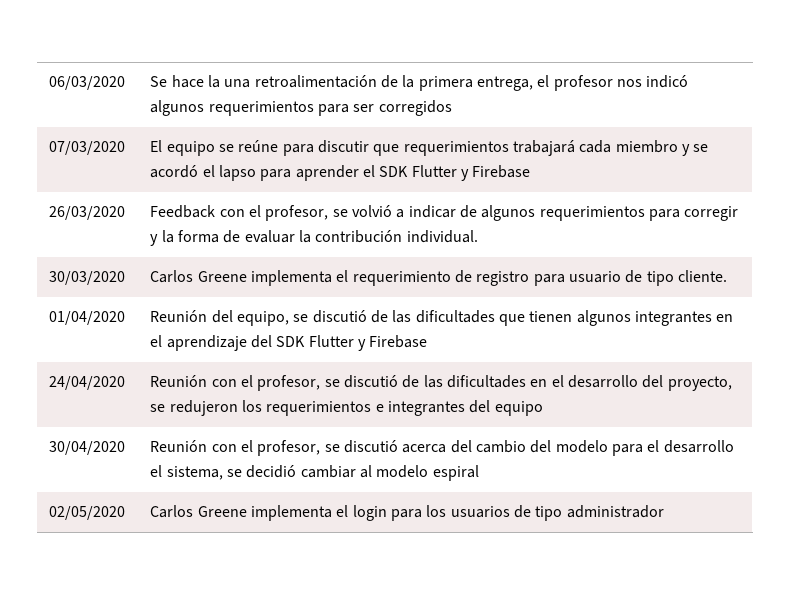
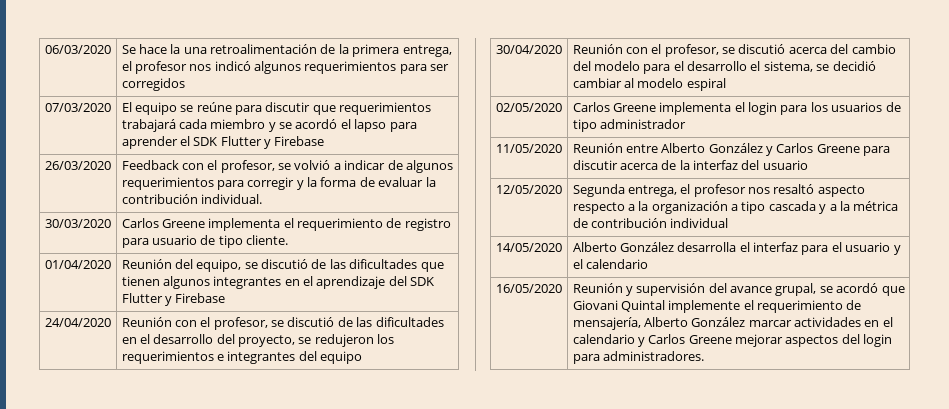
+ 11/05/2020 | Reunión entre Alberto González y Carlos Greene para discutir acerca de la interfaz del usuario
+ 12/05/2020 | Segunda entrega, el profesor nos resaltó aspecto respecto a la organización a tipo cascada y a la métrica de contribución individual
+ 14/05/2020 | Alberto González desarrolla el interfaz para el usuario y el calendario
+ 16/05/2020 | Reunión y supervisión del avance grupal, se acordó que Giovani Quintal implemente el requerimiento de mensajería, Alberto González marcar actividades en el calendario y Carlos Greene mejorar aspectos del login para administradores.

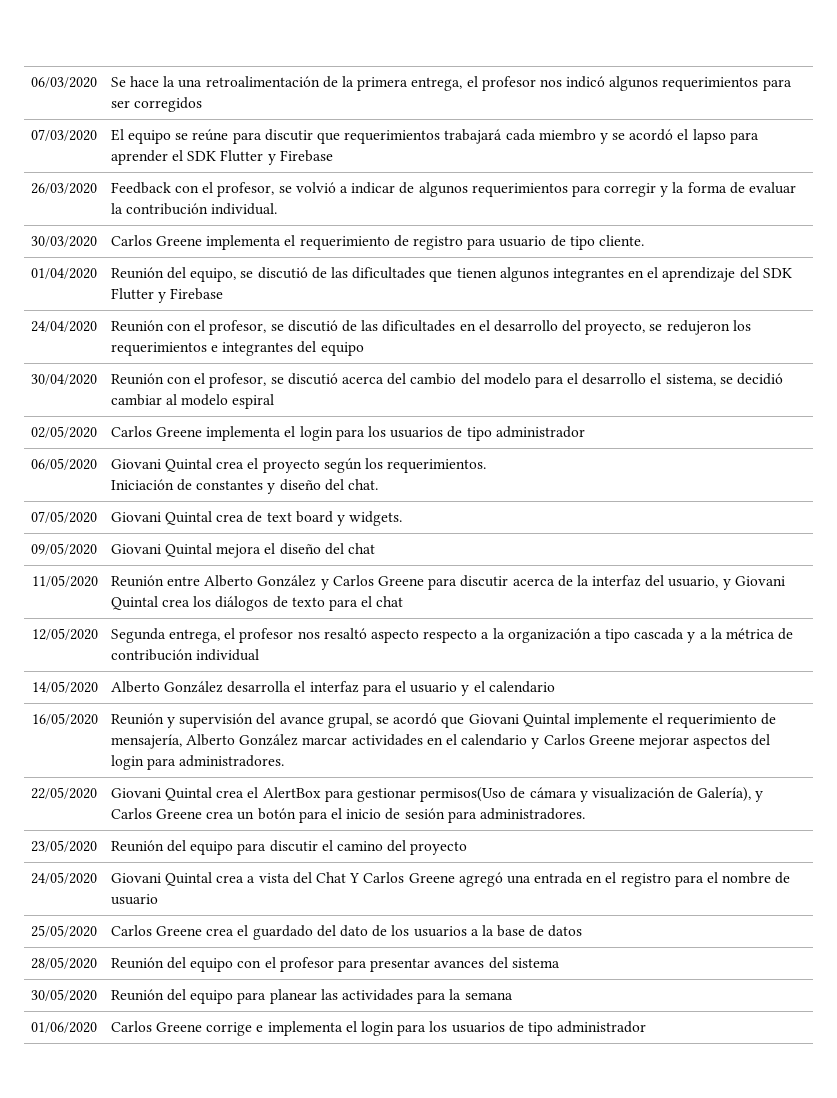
+ 06/05/2020 | Giovani Quintal crea el proyecto según los requerimientos.
+ Iniciación de constantes y diseño del chat.
+ 07/05/2020 | Giovani Quintal crea de text board y widgets.
+ 09/05/2020 | Giovani Quintal mejora el diseño del chat
- 11/05/2020 | Reunión entre Alberto González y Carlos Greene para discutir acerca de la interfaz del usuario
+ 11/05/2020 | Reunión entre Alberto González y Carlos Greene para discutir acerca de la interfaz del usuario, y Giovani Quintal crea los diálogos de texto para el chat
+ 22/05/2020 | Giovani Quintal crea el AlertBox para gestionar permisos(Uso de cámara y visualización de Galería), y Carlos Greene crea un botón para el inicio de sesión para administradores.
+ 23/05/2020 | Reunión del equipo para discutir el camino del proyecto
+ 24/05/2020 | Giovani Quintal crea a vista del Chat Y Carlos Greene agregó una entrada en el registro para el nombre de usuario
+ 25/05/2020 | Carlos Greene crea el guardado del dato de los usuarios a la base de datos
+ 28/05/2020 | Reunión del equipo con el profesor para presentar avances del sistema
+ 30/05/2020 | Reunión del equipo para planear las actividades para la semana
+ 01/06/2020 | Carlos Greene corrige e implementa el login para los usuarios de tipo administrador

